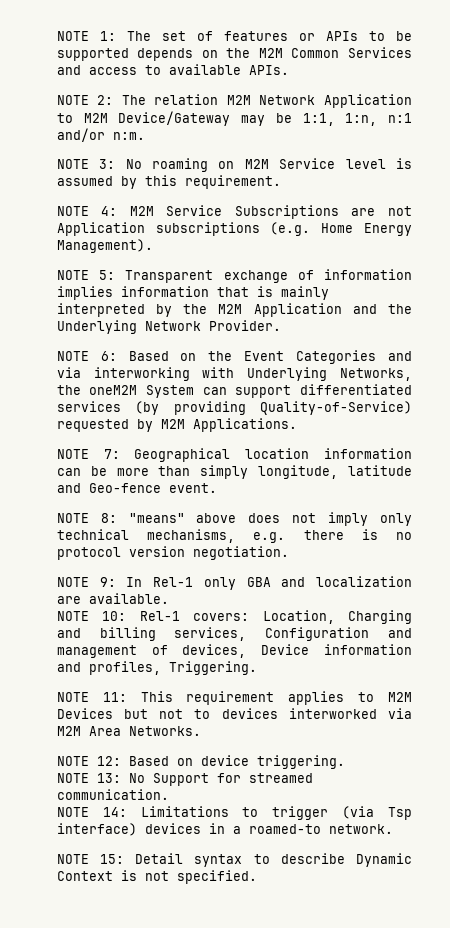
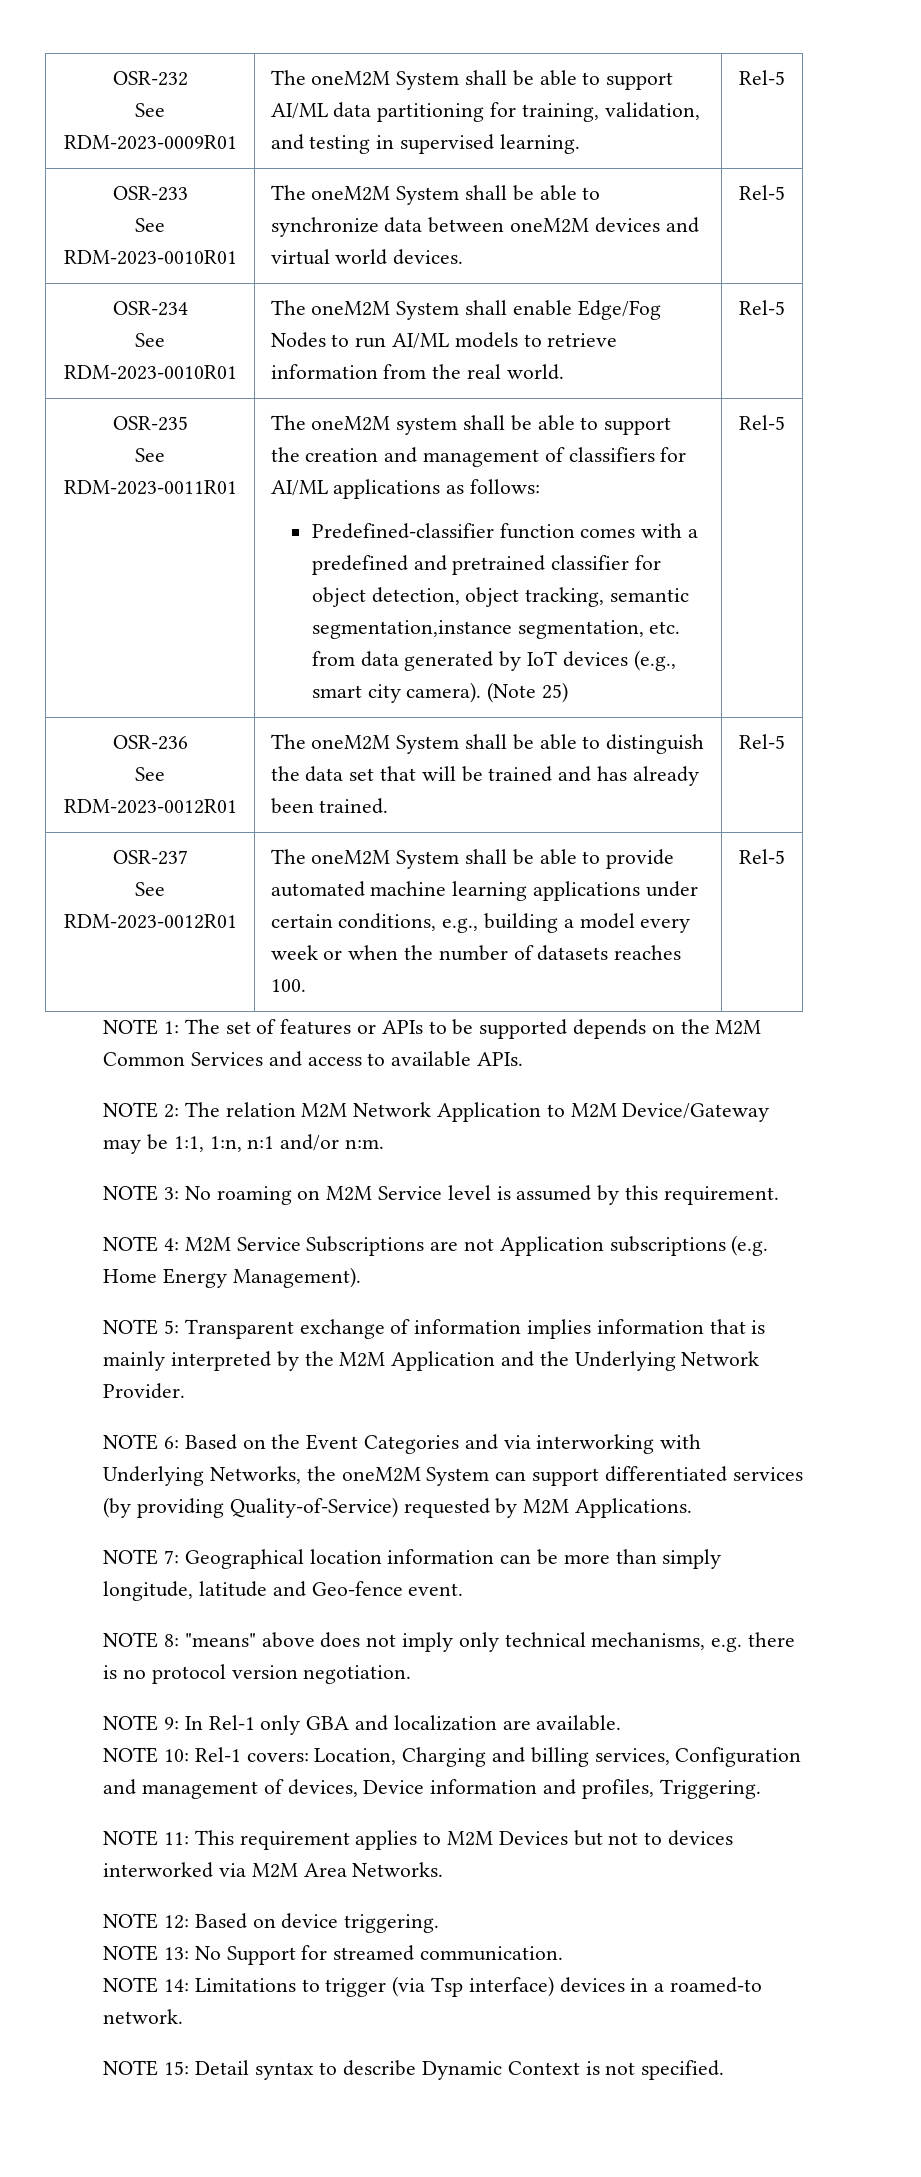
+ OSR-232
+ See RDM-2023-0009R01 | The oneM2M System shall be able to support AI/ML data partitioning for training, validation, and testing in supervised learning. | Rel-5
+ OSR-233
+ See RDM-2023-0010R01 | The oneM2M System shall be able to synchronize data between oneM2M devices and virtual world devices. | Rel-5
+ OSR-234
+ See RDM-2023-0010R01 | The oneM2M System shall enable Edge/Fog Nodes to run AI/ML models to retrieve information from the real world. | Rel-5
+ OSR-235
+ See RDM-2023-0011R01 | The oneM2M system shall be able to support the creation and management of classifiers for AI/ML applications as follows:
+ Predefined-classifier function comes with a predefined and pretrained classifier for object detection, object tracking, semantic segmentation,instance segmentation, etc. from data generated by IoT devices (e.g., smart city camera). (Note 25) | Rel-5
+ OSR-236
+ See RDM-2023-0012R01 | The oneM2M System shall be able to distinguish the data set that will be trained and has already been trained. | Rel-5
+ OSR-237
+ See RDM-2023-0012R01 | The oneM2M System shall be able to provide automated machine learning applications under certain conditions, e.g., building a model every week or when the number of datasets reaches 100. | Rel-5

